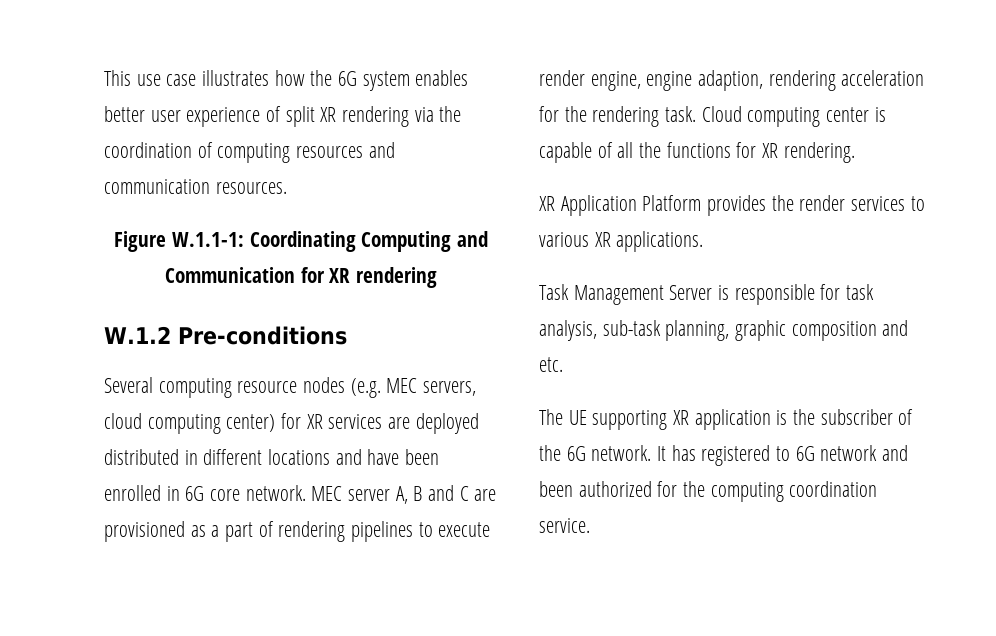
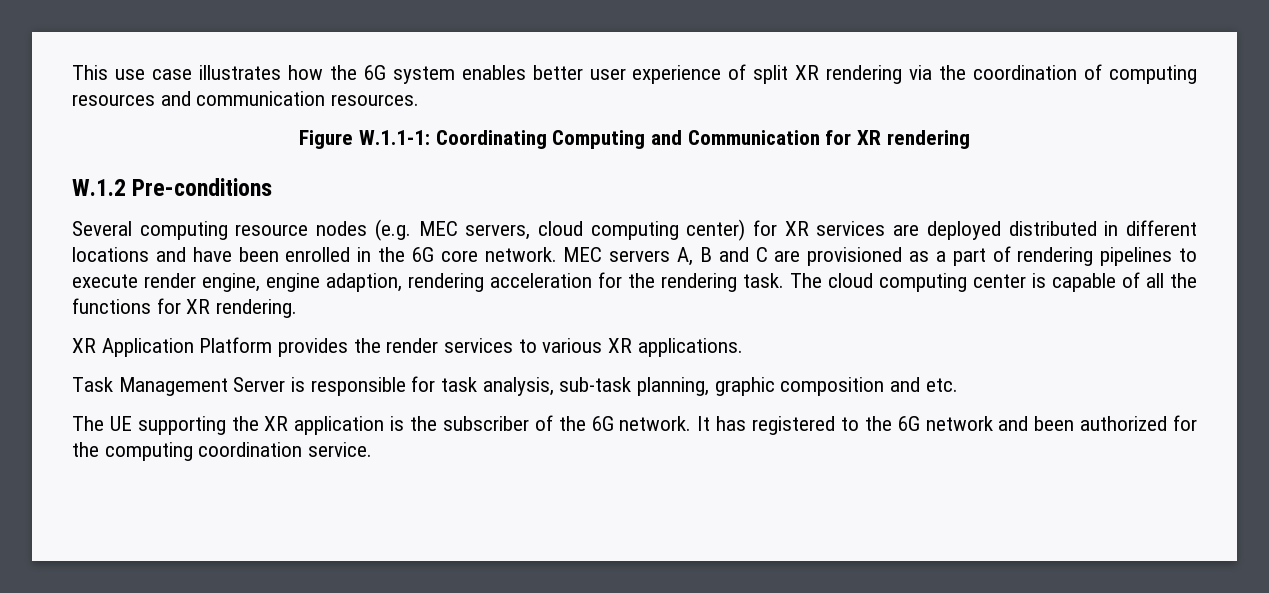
- Several computing resource nodes (e.g. MEC servers, cloud computing center) for XR services are deployed distributed in different locations and have been enrolled in 6G core network.
+ Several computing resource nodes (e.g. MEC servers, cloud computing center) for XR services are deployed distributed in different locations and have been enrolled in the 6G core network.
- MEC server A, B and C are provisioned as a part of rendering pipelines to execute render engine, engine adaption, rendering acceleration for the rendering task.
+ MEC servers A, B and C are provisioned as a part of rendering pipelines to execute render engine, engine adaption, rendering acceleration for the rendering task.
- Cloud computing center is capable of all the functions for XR rendering.
+ The cloud computing center is capable of all the functions for XR rendering.
- The UE supporting XR application is the subscriber of the 6G network.
+ The UE supporting the XR application is the subscriber of the 6G network.
- It has registered to 6G network and been authorized for the computing coordination service.
+ It has registered to the 6G network and been authorized for the computing coordination service.

